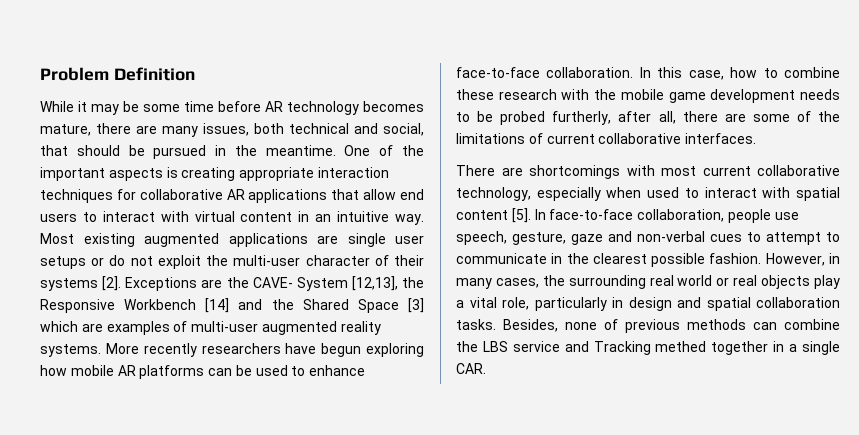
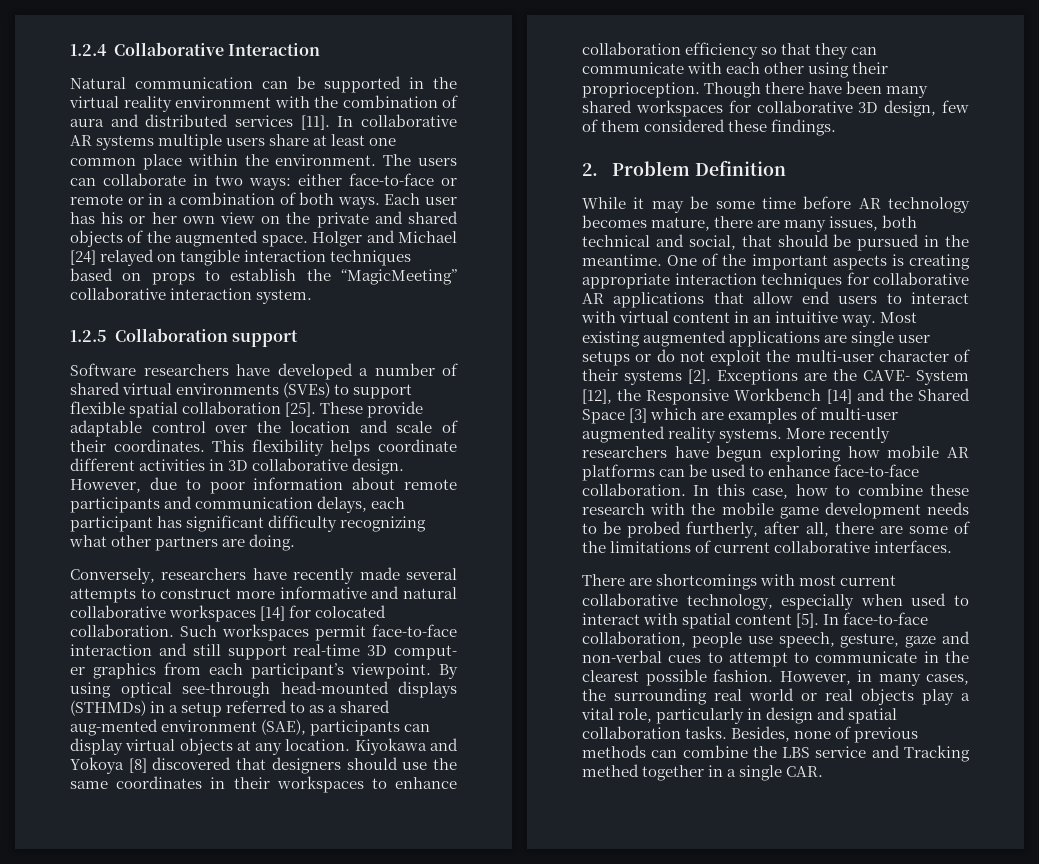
- Problem Definition
+ 1.2.4 Collaborative Interaction
+ Natural communication can be supported in the virtual reality environment with the combination of aura and distributed services [11]. In collaborative AR systems multiple users share at least one common place within the environment. The users can collaborate in two ways: either face-to-face or remote or in a combination of both ways. Each user has his or her own view on the private and shared objects of the augmented space. Holger and Michael [24] relayed on tangible interaction techniques based on props to establish the “MagicMeeting” collaborative interaction system.
+ 1.2.5 Collaboration support
+ Software researchers have developed a number of shared virtual environments (SVEs) to support flexible spatial collaboration [25]. These provide adaptable control over the location and scale of their coordinates. This flexibility helps coordinate different activities in 3D collaborative design. However, due to poor information about remote participants and communication delays, each participant has significant difficulty recognizing what other partners are doing.
+ Conversely, researchers have recently made several attempts to construct more informative and natural collaborative workspaces [14] for colocated collaboration. Such workspaces permit face-to-face interaction and still support real-time 3D comput- er graphics from each participant’s viewpoint. By using optical see-through head-mounted displays (STHMDs) in a setup referred to as a shared aug-mented environment (SAE), participants can display virtual objects at any location. Kiyokawa and Yokoya [8] discovered that designers should use the same coordinates in their workspaces to enhance collaboration efficiency so that they can communicate with each other using their proprioception. Though there have been many shared workspaces for collaborative 3D design, few of them considered these findings.
+ 2. Problem Definition
- Exceptions are the CAVE- System [12,13], the Responsive Workbench [14] and the Shared Space [3] which are examples of multi-user augmented reality systems.
+ Exceptions are the CAVE- System [12], the Responsive Workbench [14] and the Shared Space [3] which are examples of multi-user augmented reality systems.

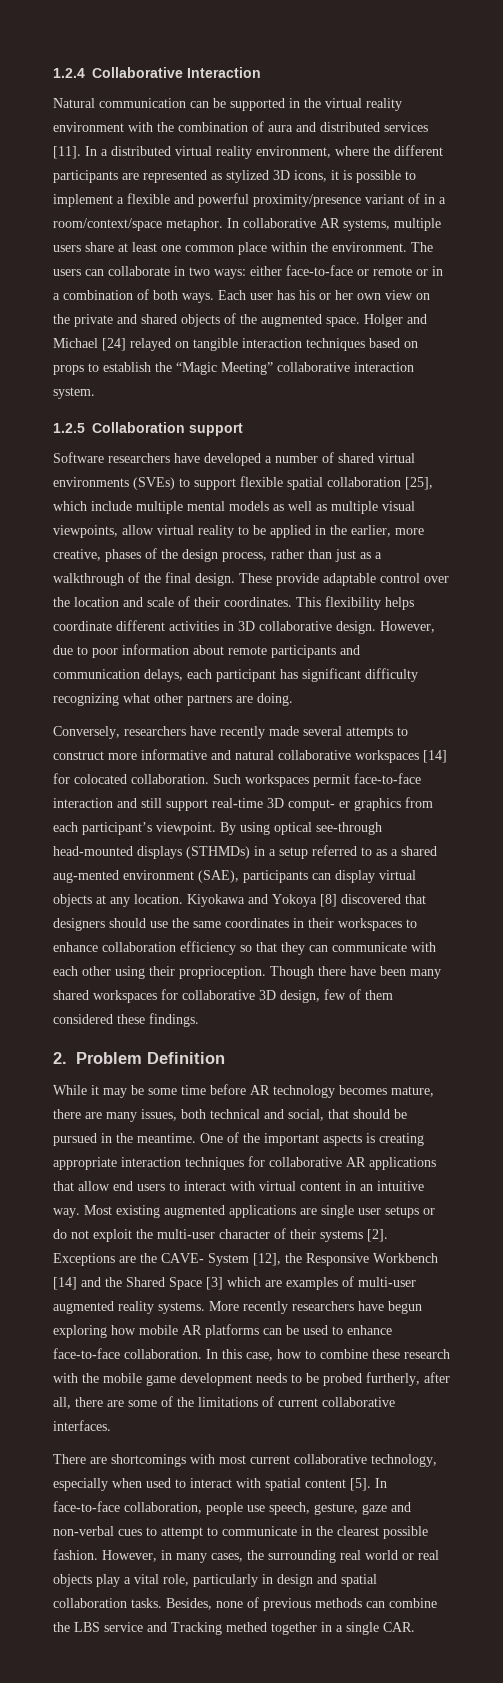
- In collaborative AR systems multiple users share at least one common place within the environment.
+ In a distributed virtual reality environment, where the different participants are represented as stylized 3D icons, it is possible to implement a flexible and powerful proximity/presence variant of in a room/context/space metaphor. In collaborative AR systems, multiple users share at least one common place within the environment.
- Holger and Michael [24] relayed on tangible interaction techniques based on props to establish the “MagicMeeting” collaborative interaction system.
+ Holger and Michael [24] relayed on tangible interaction techniques based on props to establish the “Magic Meeting” collaborative interaction system.
- Software researchers have developed a number of shared virtual environments (SVEs) to support flexible spatial collaboration [25].
+ Software researchers have developed a number of shared virtual environments (SVEs) to support flexible spatial collaboration [25], which include multiple mental models as well as multiple visual viewpoints, allow virtual reality to be applied in the earlier, more creative, phases of the design process, rather than just as a walkthrough of the final design.

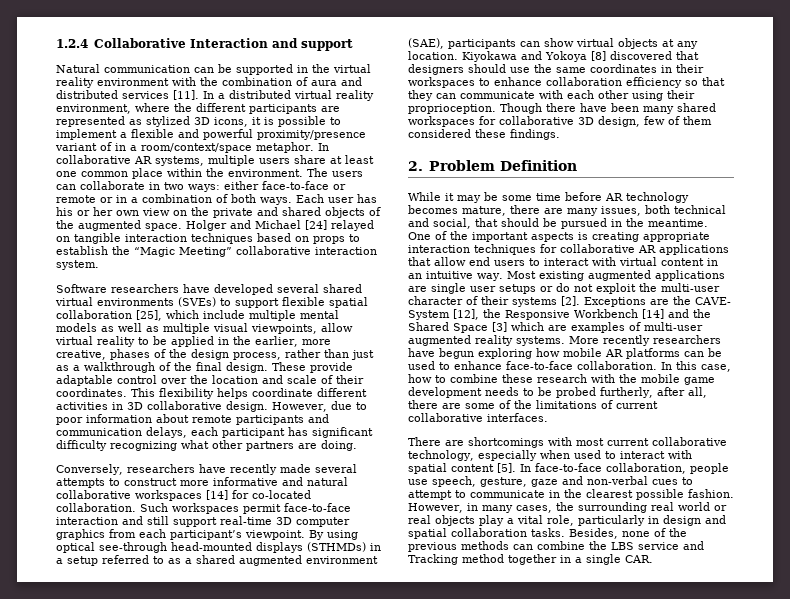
- 1.2.4 Collaborative Interaction
+ 1.2.4 Collaborative Interaction and support
- 1.2.5 Collaboration support
- Software researchers have developed a number of shared virtual environments (SVEs) to support flexible spatial collaboration [25], which include multiple mental models as well as multiple visual viewpoints, allow virtual reality to be applied in the earlier, more creative, phases of the design process, rather than just as a walkthrough of the final design.
+ Software researchers have developed several shared virtual environments (SVEs) to support flexible spatial collaboration [25], which include multiple mental models as well as multiple visual viewpoints, allow virtual reality to be applied in the earlier, more creative, phases of the design process, rather than just as a walkthrough of the final design.
- Conversely, researchers have recently made several attempts to construct more informative and natural collaborative workspaces [14] for colocated collaboration.
+ Conversely, researchers have recently made several attempts to construct more informative and natural collaborative workspaces [14] for co-located collaboration.
- Such workspaces permit face-to-face interaction and still support real-time 3D comput- er graphics from each participant’s viewpoint.
+ Such workspaces permit face-to-face interaction and still support real-time 3D computer graphics from each participant’s viewpoint.
- By using optical see-through head-mounted displays (STHMDs) in a setup referred to as a shared aug-mented environment (SAE), participants can display virtual objects at any location.
+ By using optical see-through head-mounted displays (STHMDs) in a setup referred to as a shared augmented environment (SAE), participants can show virtual objects at any location.
- Besides, none of previous methods can combine the LBS service and Tracking methed together in a single CAR.
+ Besides, none of the previous methods can combine the LBS service and Tracking method together in a single CAR.

